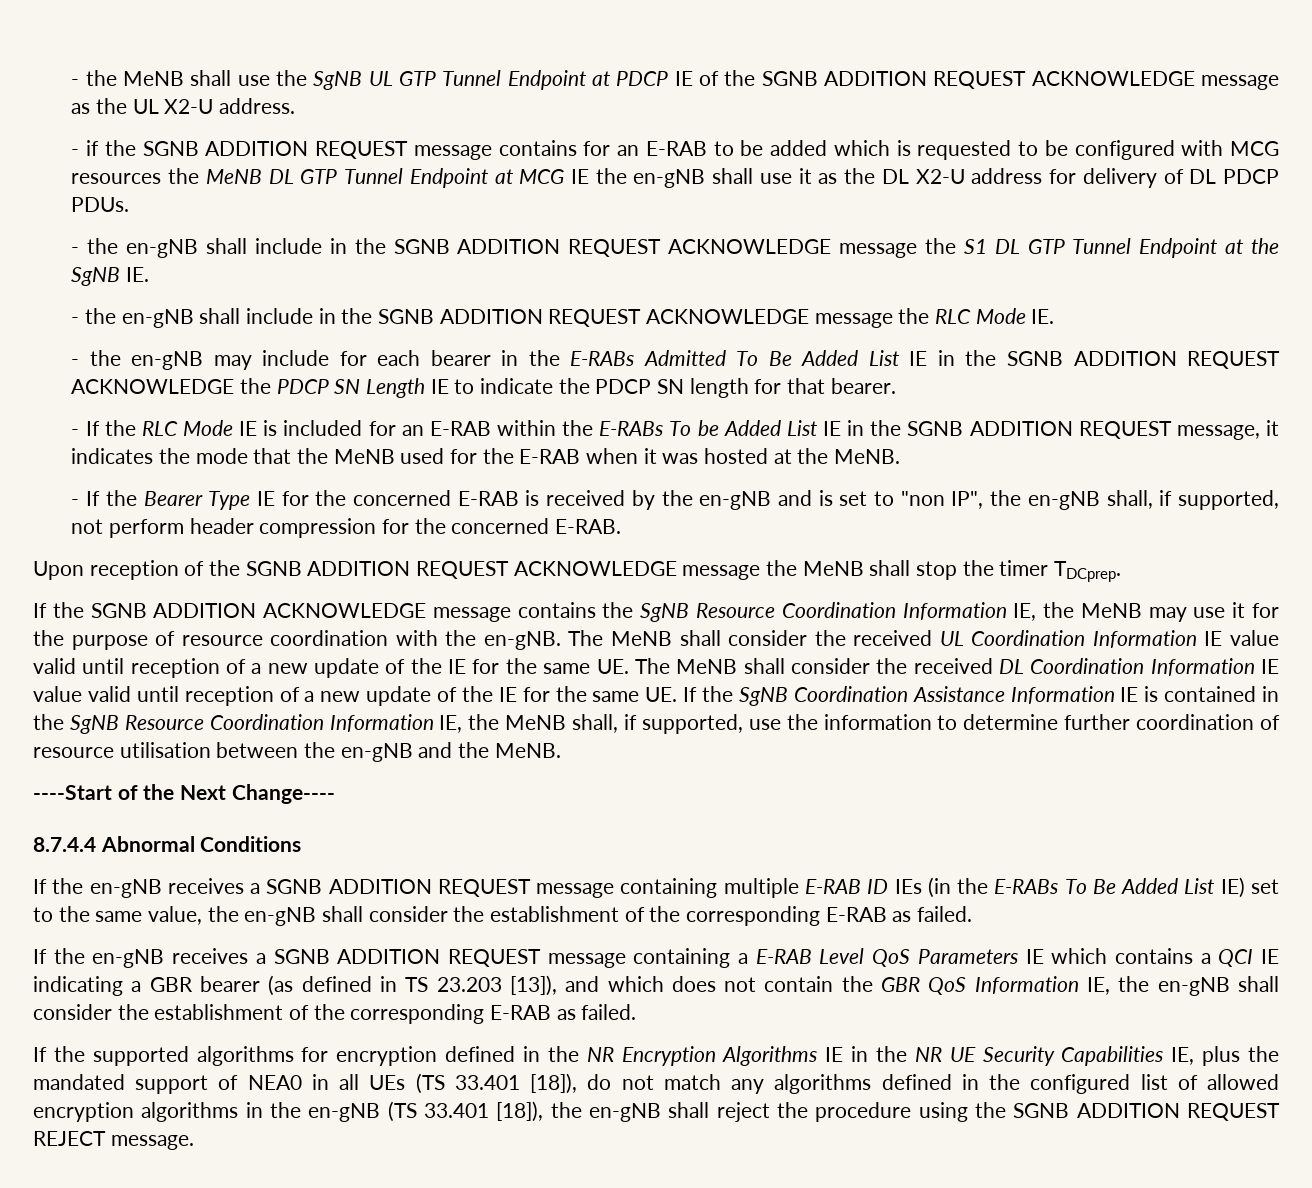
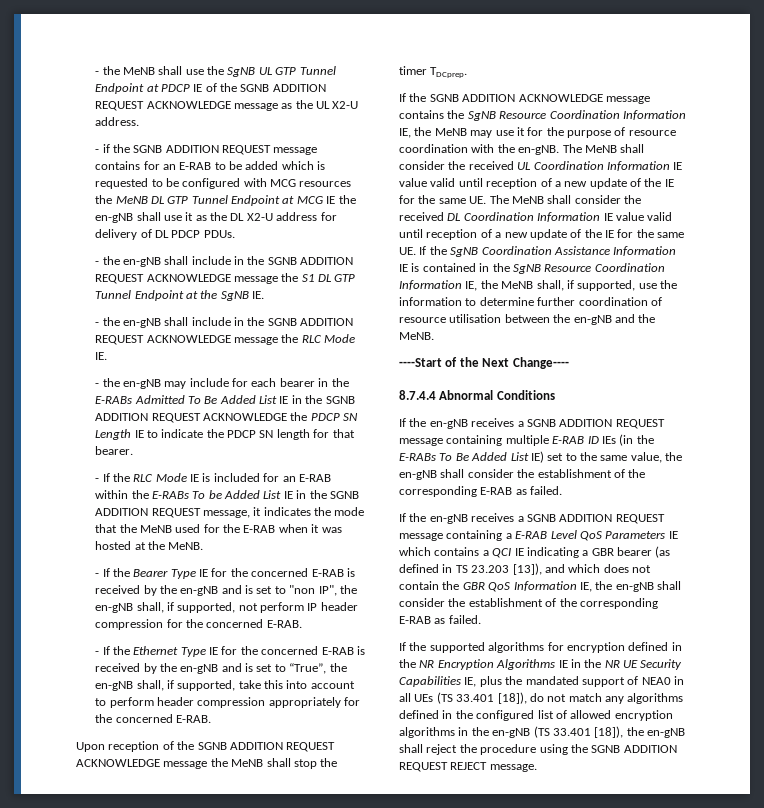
- - If the Bearer Type IE for the concerned E-RAB is received by the en-gNB and is set to "non IP", the en-gNB shall, if supported, not perform header compression for the concerned E-RAB.
+ - If the Bearer Type IE for the concerned E-RAB is received by the en-gNB and is set to "non IP", the en-gNB shall, if supported, not perform IP header compression for the concerned E-RAB.
+ - If the Ethernet Type IE for the concerned E-RAB is received by the en-gNB and is set to “True”, the en-gNB shall, if supported, take this into account to perform header compression appropriately for the concerned E-RAB.

